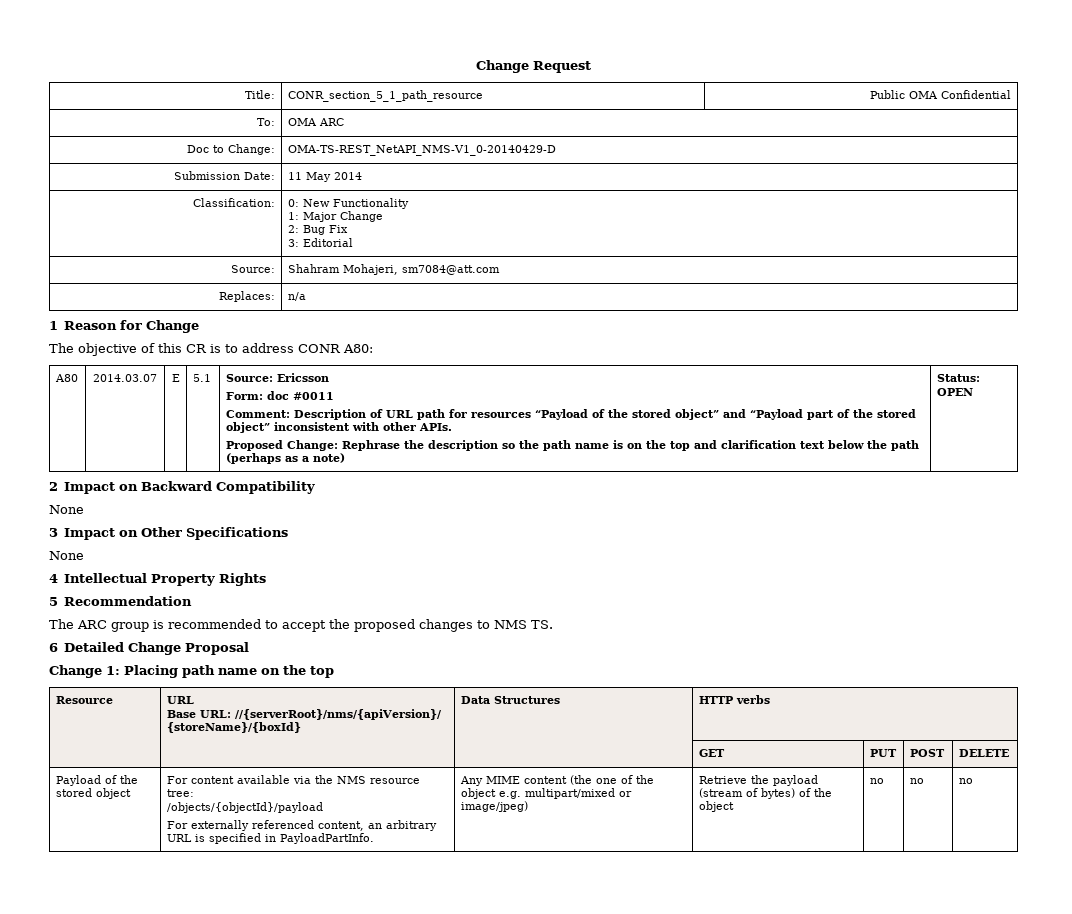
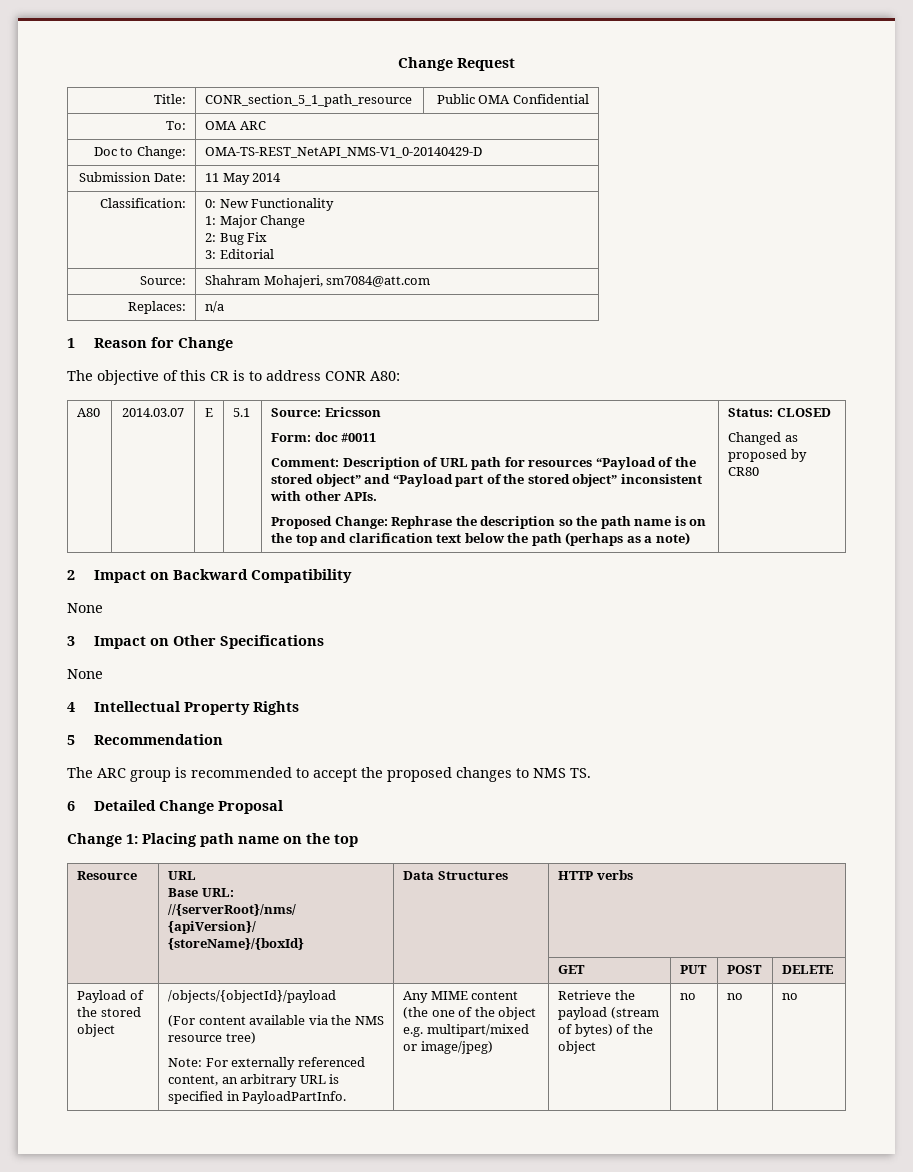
- Status: OPEN
+ Status: CLOSED
+ Changed as proposed by CR80
- For content available via the NMS resource tree:
  /objects/{objectId}/payload
- For externally referenced content, an arbitrary URL is specified in PayloadPartInfo.
+ (For content available via the NMS resource tree)
+ Note: For externally referenced content, an arbitrary URL is specified in PayloadPartInfo.

